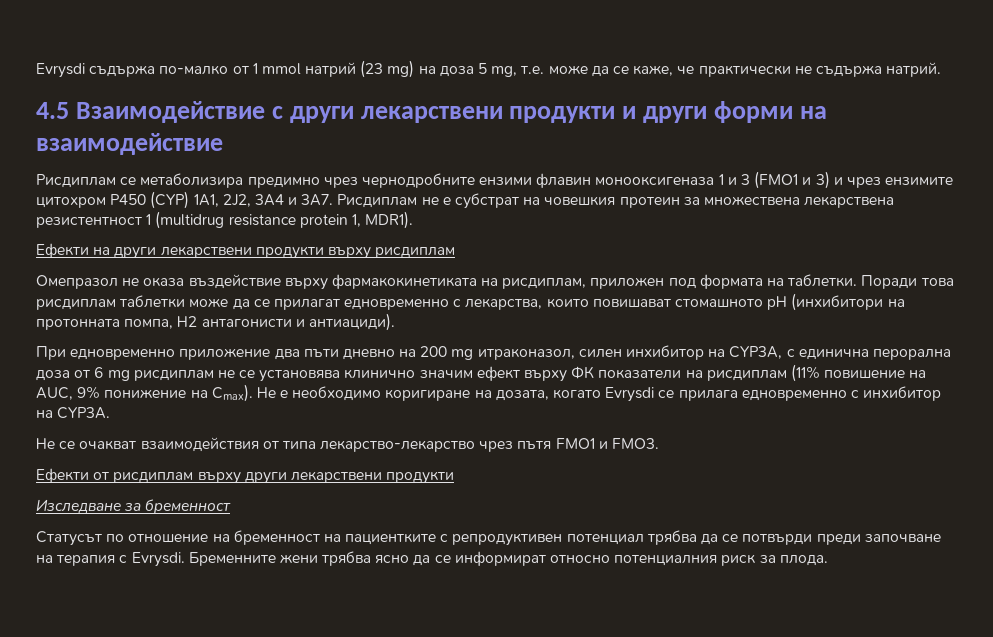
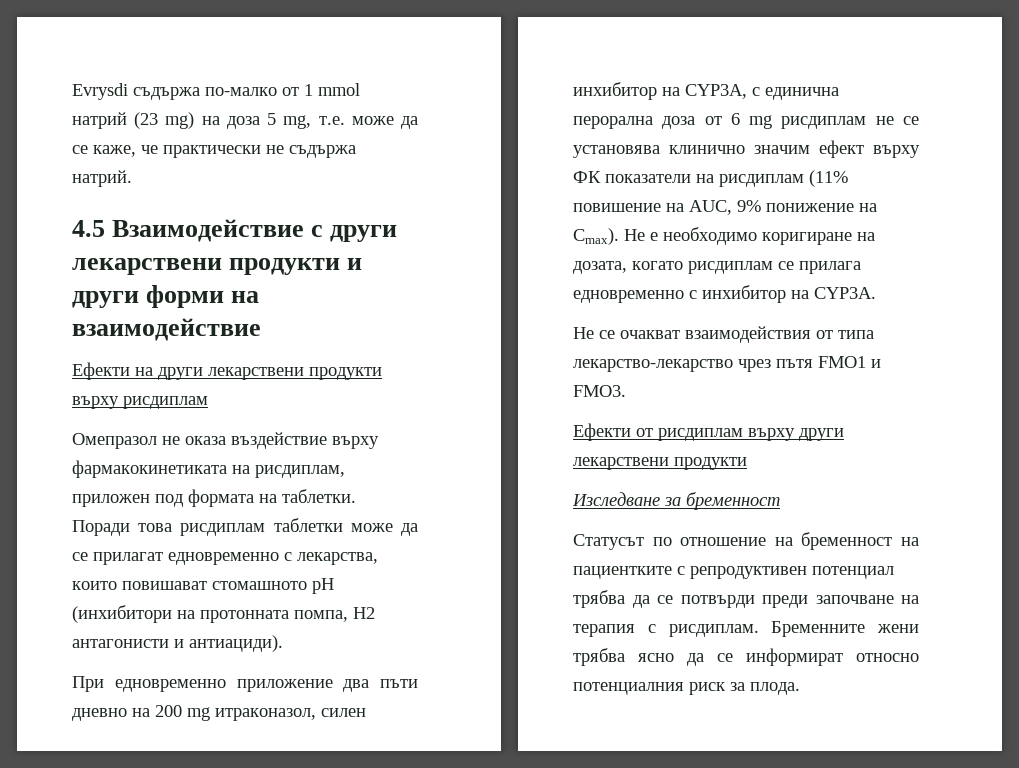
- Рисдиплам се метаболизира предимно чрез чернодробните ензими флавин монооксигеназа 1 и 3 (FMO1 и 3) и чрез ензимите цитохром P450 (CYP) 1A1, 2J2, 3A4 и 3A7. Рисдиплам не е субстрат на човешкия протеин за множествена лекарствена резистентност 1 (multidrug resistance protein 1, MDR1).
- Не е необходимо коригиране на дозата, когато Evrysdi се прилага едновременно с инхибитор на CYP3A.
+ Не е необходимо коригиране на дозата, когато рисдиплам се прилага едновременно с инхибитор на CYP3A.
- Статусът по отношение на бременност на пациентките с репродуктивен потенциал трябва да се потвърди преди започване на терапия с Evrysdi.
+ Статусът по отношение на бременност на пациентките с репродуктивен потенциал трябва да се потвърди преди започване на терапия с рисдиплам.

